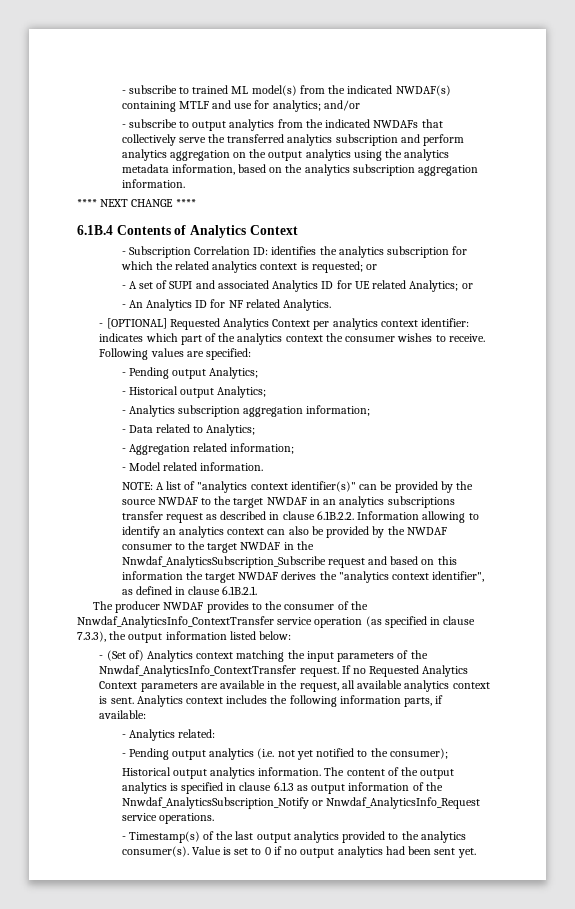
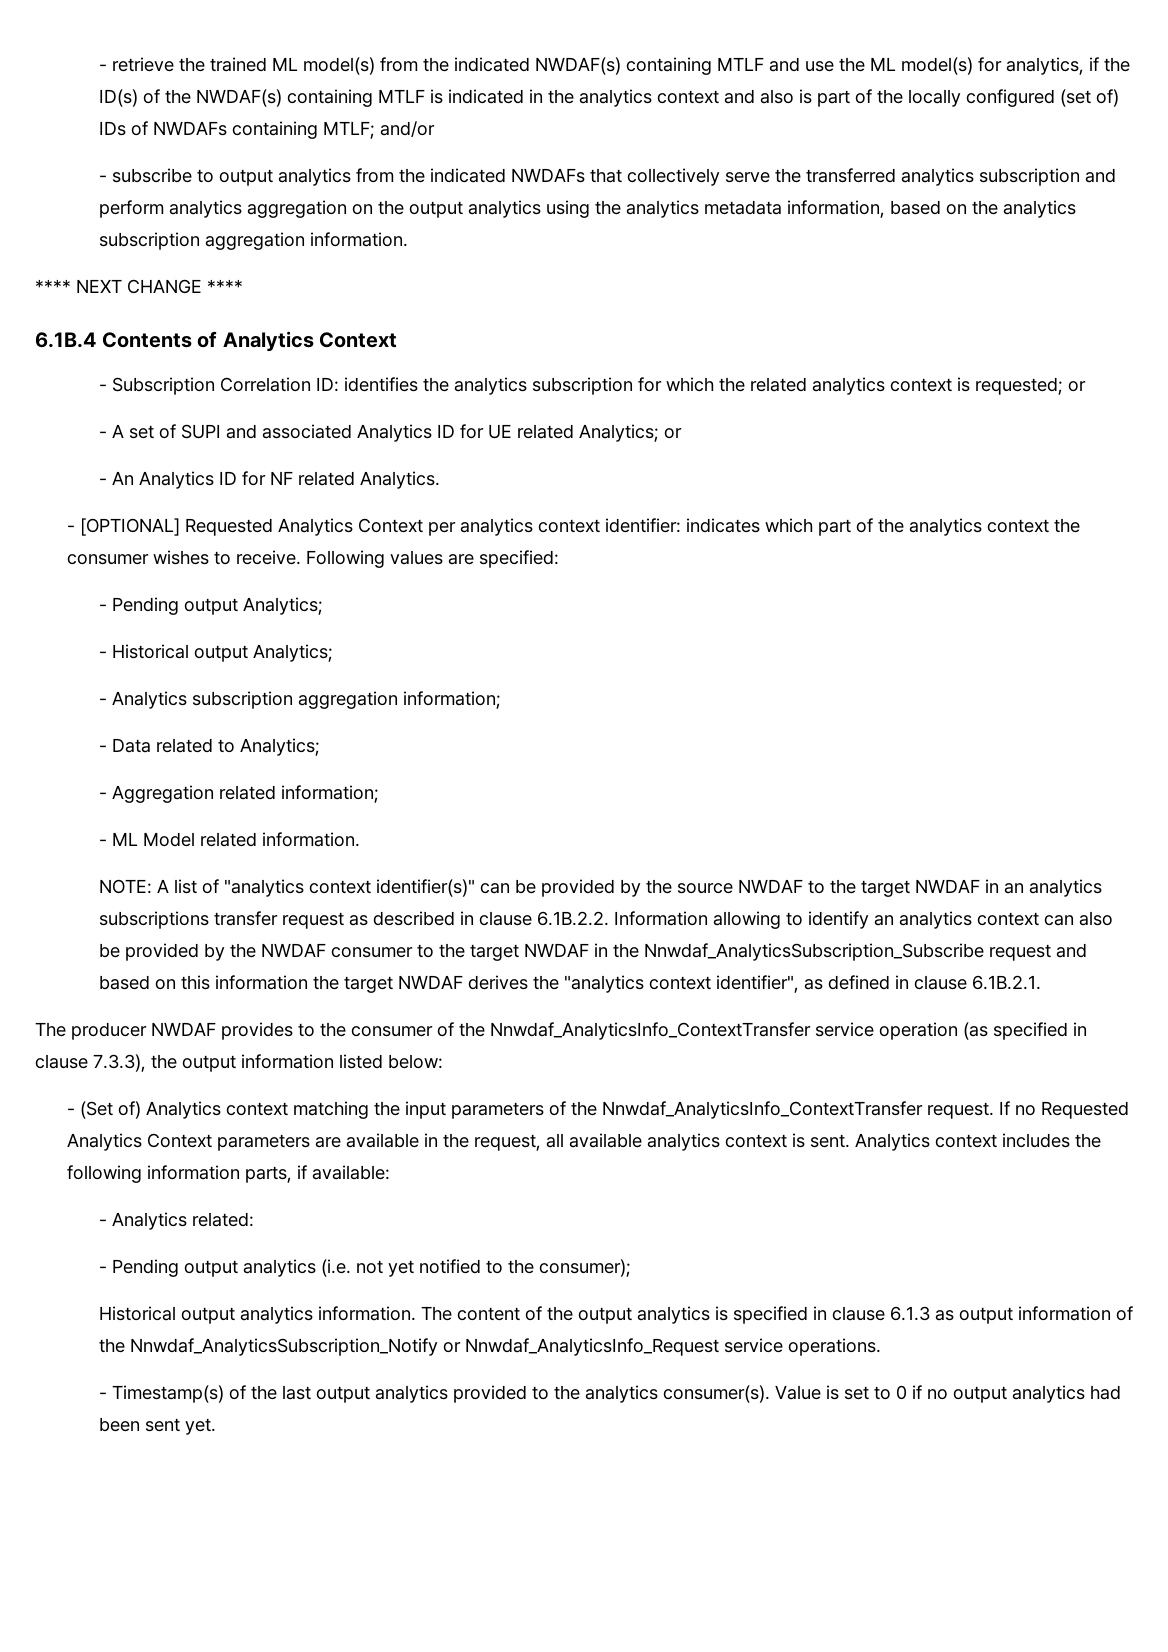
- - subscribe to trained ML model(s) from the indicated NWDAF(s) containing MTLF and use for analytics; and/or
+ - retrieve the trained ML model(s) from the indicated NWDAF(s) containing MTLF and use the ML model(s) for analytics, if the ID(s) of the NWDAF(s) containing MTLF is indicated in the analytics context and also is part of the locally configured (set of) IDs of NWDAFs containing MTLF; and/or
- - Model related information.
+ - ML Model related information.

